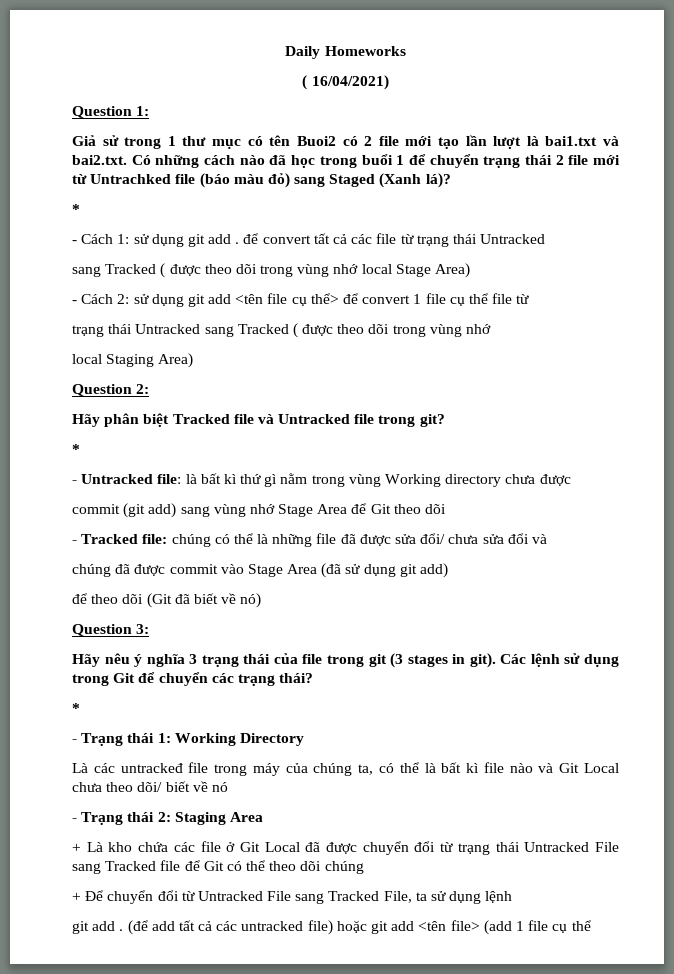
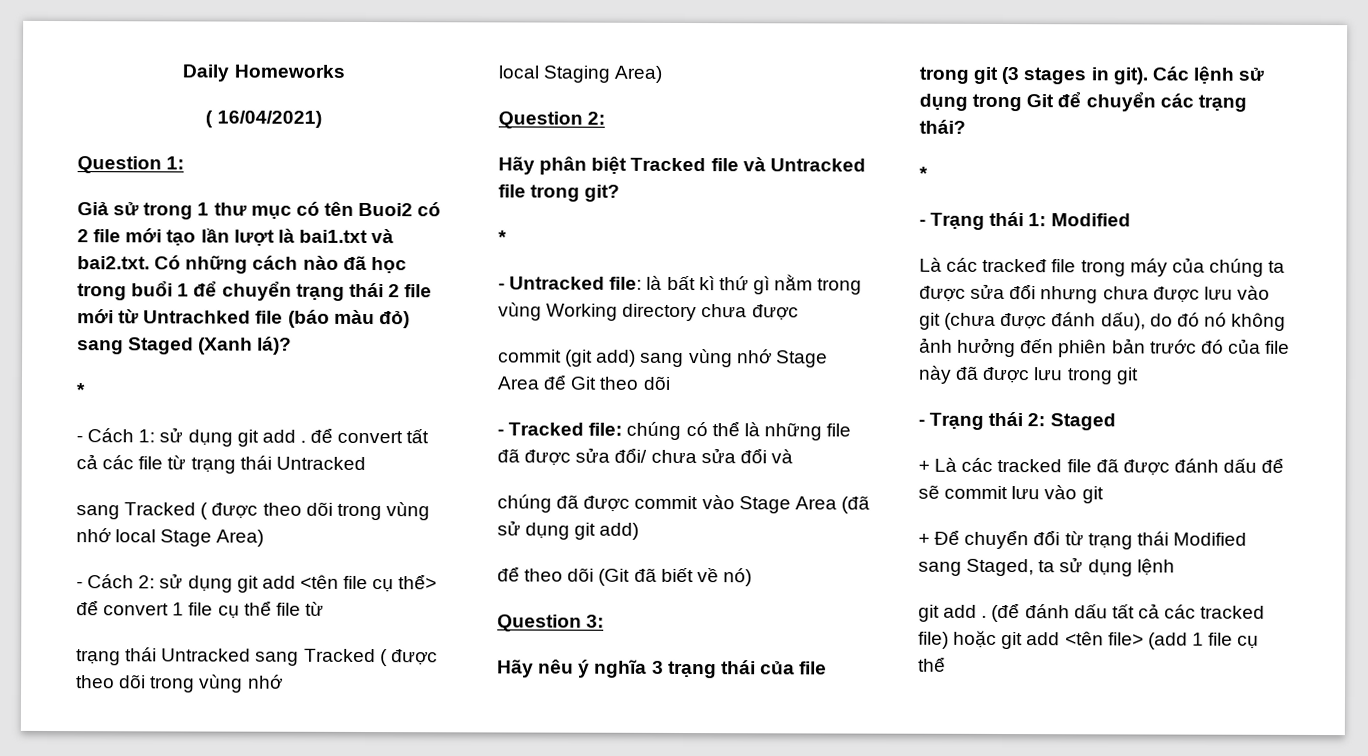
- - Trạng thái 1: Working Directory
- Là các untrackeđ file trong máy của chúng ta, có thể là bất kì file nào và Git Local chưa theo dõi/ biết về nó
+ - Trạng thái 1: Modified
+ Là các trackeđ file trong máy của chúng ta được sửa đổi nhưng chưa được lưu vào git (chưa được đánh dấu), do đó nó không ảnh hưởng đến phiên bản trước đó của file này đã được lưu trong git
- - Trạng thái 2: Staging Area
+ - Trạng thái 2: Staged
- + Là kho chứa các file ở Git Local đã được chuyển đổi từ trạng thái Untracked File sang Tracked file để Git có thể theo dõi chúng
+ + Là các tracked file đã được đánh dấu để sẽ commit lưu vào git
- + Để chuyển đổi từ Untracked File sang Tracked File, ta sử dụng lệnh
+ + Để chuyển đổi từ trạng thái Modified sang Staged, ta sử dụng lệnh
- (để add tất cả các untracked file) hoặc git add <tên file> (add 1 file cụ thể
+ (để đánh dấu tất cả các tracked file) hoặc git add <tên file> (add 1 file cụ thể

